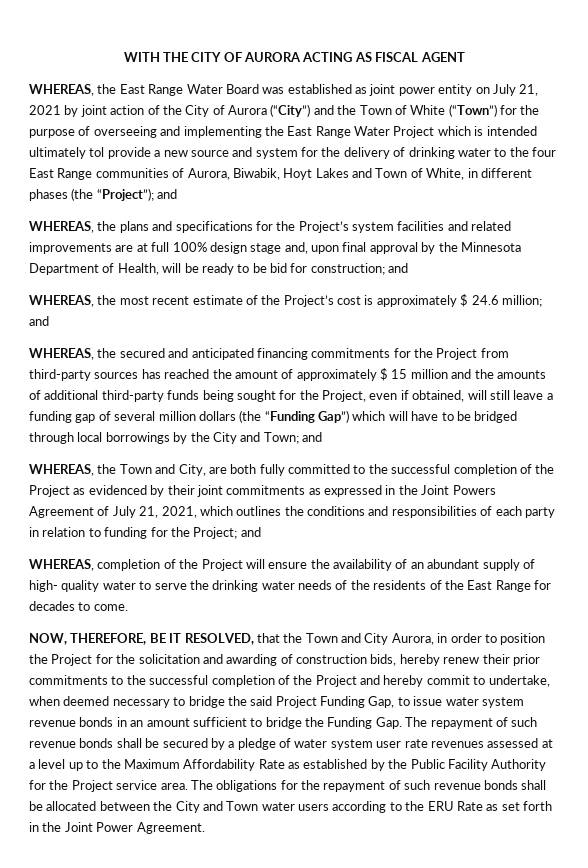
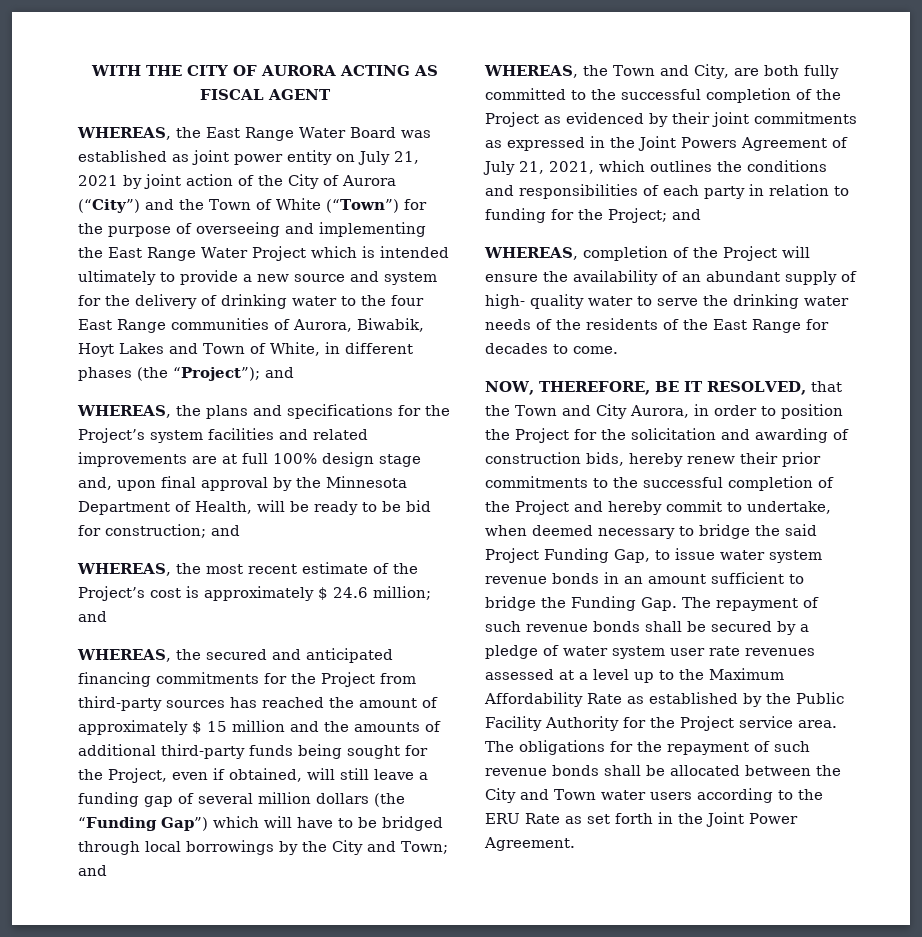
- WHEREAS, the East Range Water Board was established as joint power entity on July 21, 2021 by joint action of the City of Aurora (“City”) and the Town of White (“Town”) for the purpose of overseeing and implementing the East Range Water Project which is intended ultimately tol provide a new source and system for the delivery of drinking water to the four East Range communities of Aurora, Biwabik, Hoyt Lakes and Town of White, in different phases (the “Project”);
+ WHEREAS, the East Range Water Board was established as joint power entity on July 21, 2021 by joint action of the City of Aurora (“City”) and the Town of White (“Town”) for the purpose of overseeing and implementing the East Range Water Project which is intended ultimately to provide a new source and system for the delivery of drinking water to the four East Range communities of Aurora, Biwabik, Hoyt Lakes and Town of White, in different phases (the “Project”);

